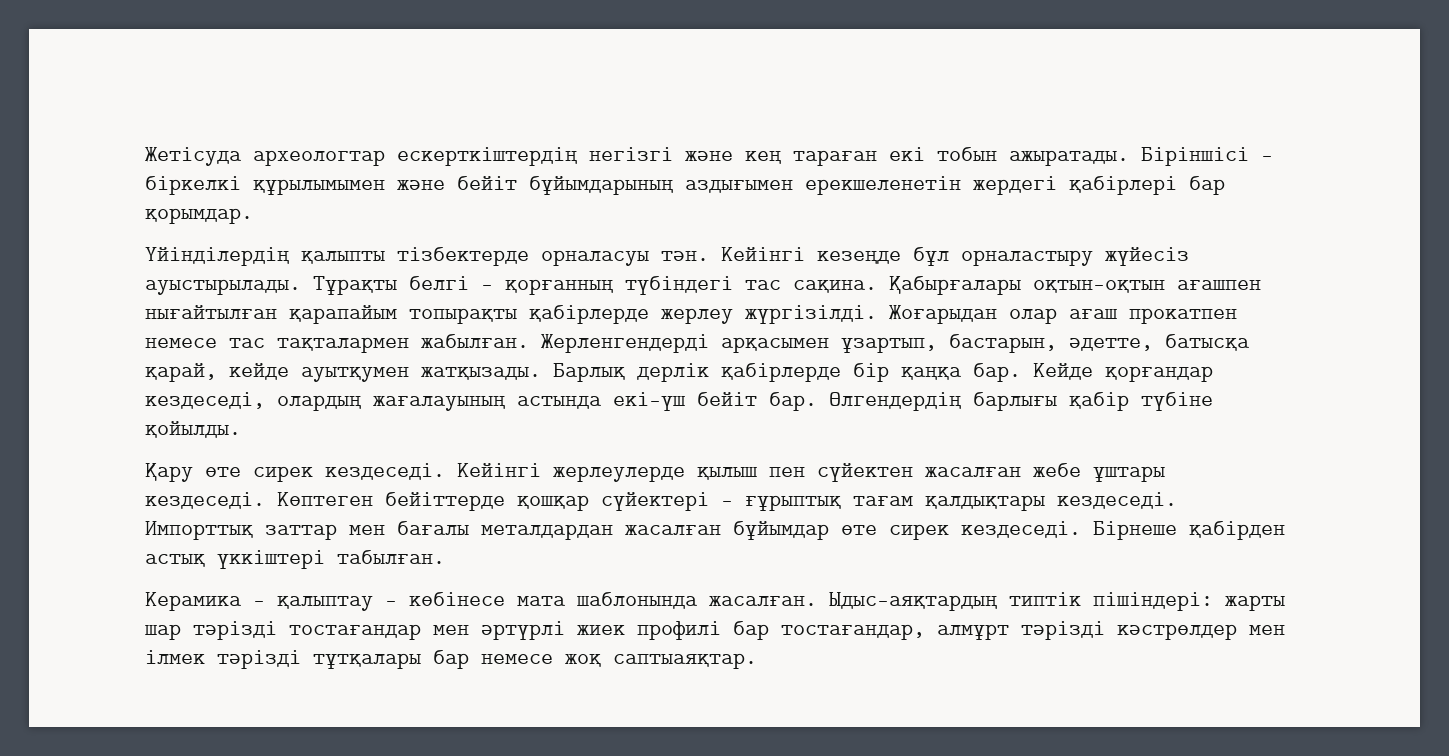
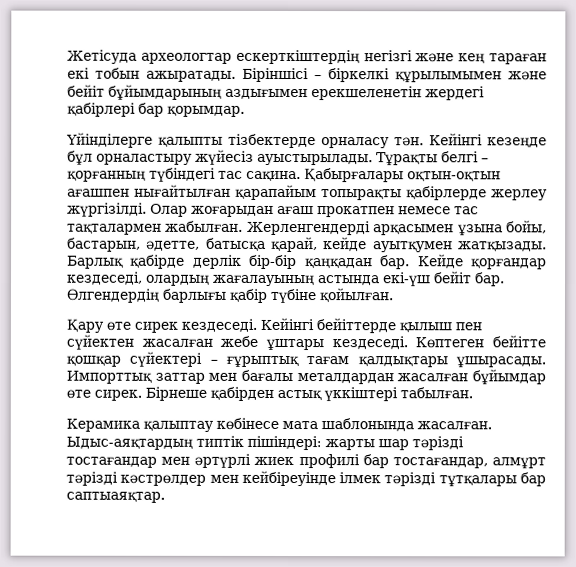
- Үйінділердің қалыпты тізбектерде орналасуы тән.
+ Үйінділерге қалыпты тізбектерде орналасу тән.
- Жоғарыдан олар ағаш прокатпен немесе тас тақталармен жабылған.
+ Олар жоғарыдан ағаш прокатпен немесе тас тақталармен жабылған.
- Жерленгендерді арқасымен ұзартып, бастарын, әдетте, батысқа қарай, кейде ауытқумен жатқызады.
+ Жерленгендерді арқасымен ұзына бойы, бастарын, әдетте, батысқа қарай, кейде ауытқумен жатқызады.
- Барлық дерлік қабірлерде бір қаңқа бар.
+ Барлық қабірде дерлік бір-бір қаңқадан бар.
- Өлгендердің барлығы қабір түбіне қойылды.
+ Өлгендердің барлығы қабір түбіне қойылған.
- Кейінгі жерлеулерде қылыш пен сүйектен жасалған жебе ұштары кездеседі.
+ Кейінгі бейіттерде қылыш пен сүйектен жасалған жебе ұштары кездеседі.
- Көптеген бейіттерде қошқар сүйектері – ғұрыптық тағам қалдықтары кездеседі.
+ Көптеген бейітте қошқар сүйектері – ғұрыптық тағам қалдықтары ұшырасады.
- Импорттық заттар мен бағалы металдардан жасалған бұйымдар өте сирек кездеседі.
+ Импорттық заттар мен бағалы металдардан жасалған бұйымдар өте сирек.
- Керамика - қалыптау - көбінесе мата шаблонында жасалған.
+ Керамика қалыптау көбінесе мата шаблонында жасалған.
- Ыдыс-аяқтардың типтік пішіндері: жарты шар тәрізді тостағандар мен әртүрлі жиек профилі бар тостағандар, алмұрт тәрізді кәстрөлдер мен ілмек тәрізді тұтқалары бар немесе жоқ саптыаяқтар.
+ Ыдыс-аяқтардың типтік пішіндері: жарты шар тәрізді тостағандар мен әртүрлі жиек профилі бар тостағандар, алмұрт тәрізді кәстрөлдер мен кейбіреуінде ілмек тәрізді тұтқалары бар саптыаяқтар.

